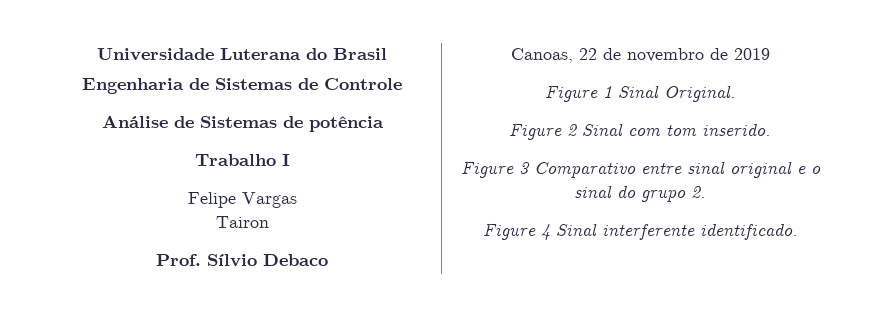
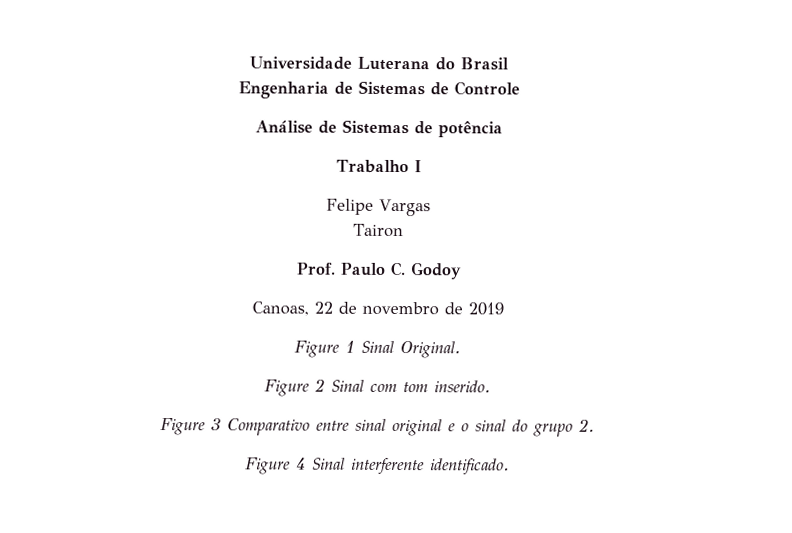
- Prof. Sílvio Debaco
+ Prof. Paulo C. Godoy

